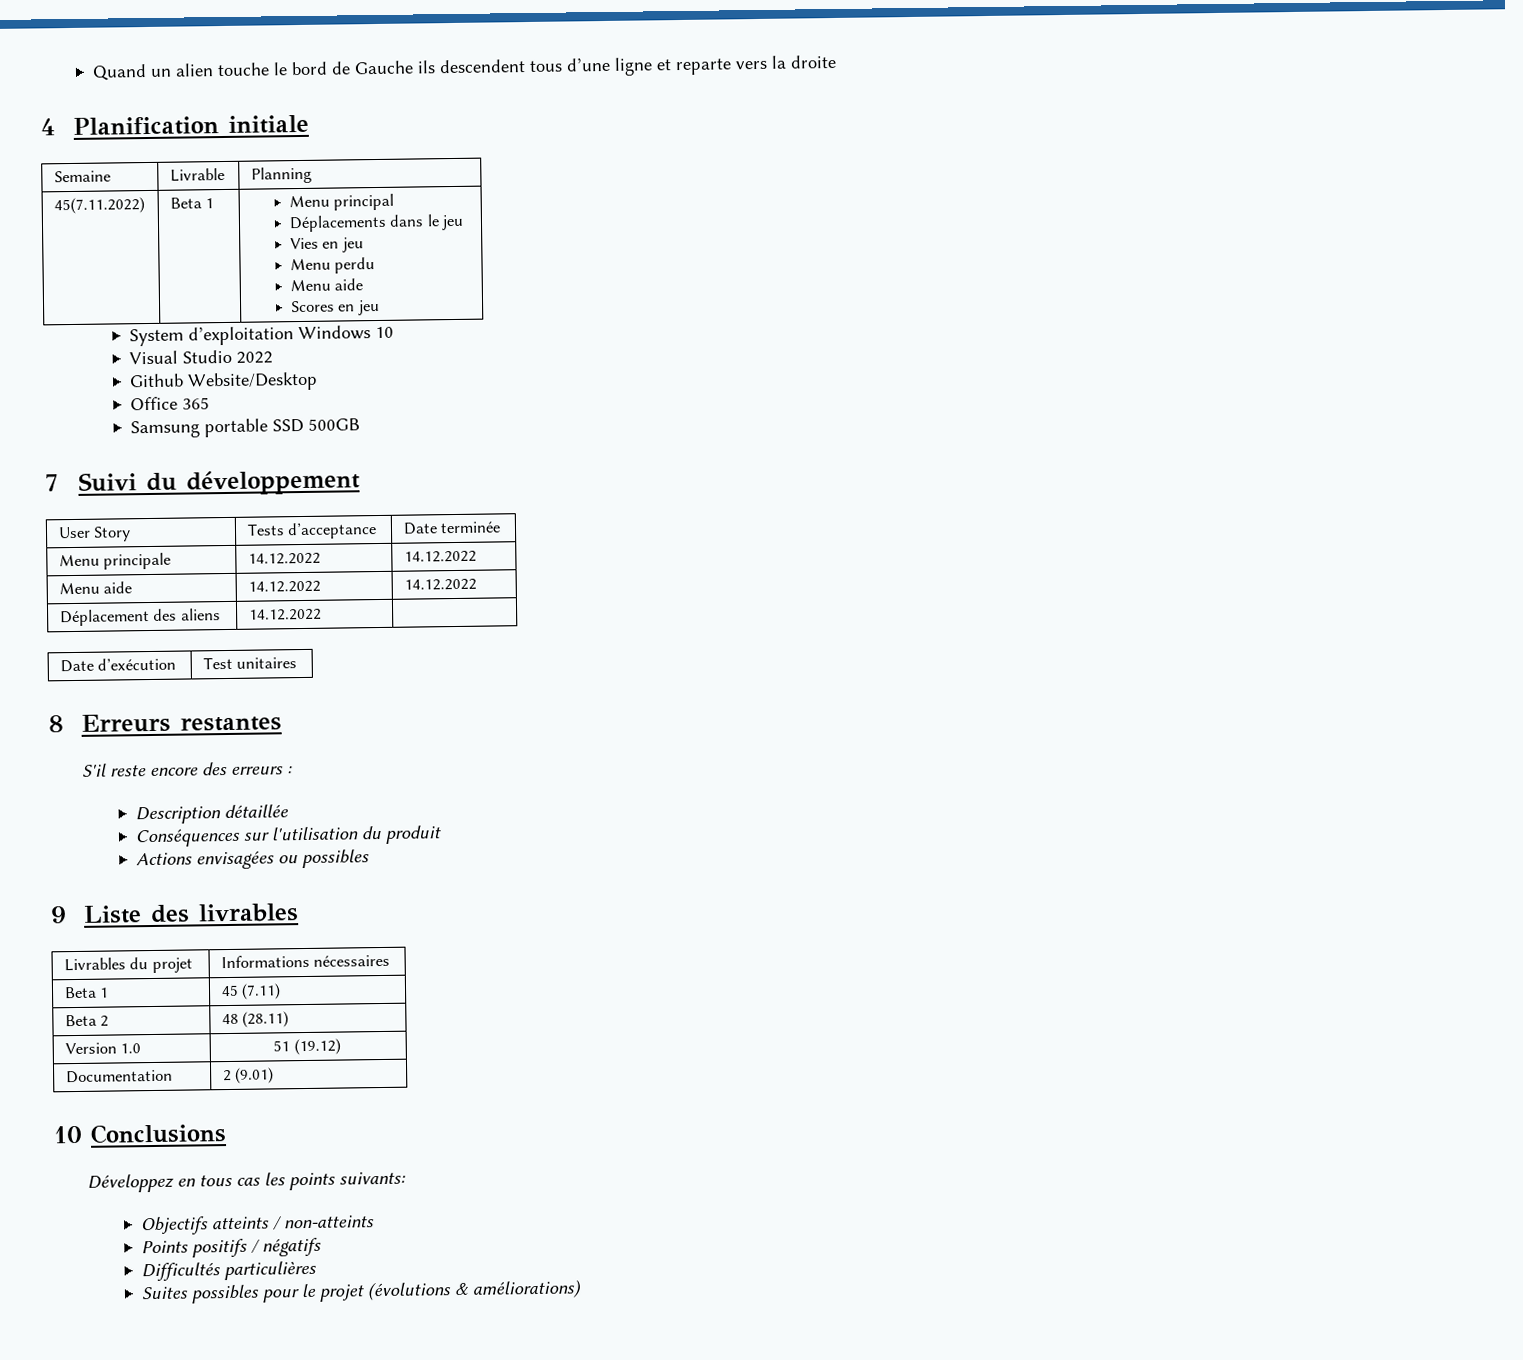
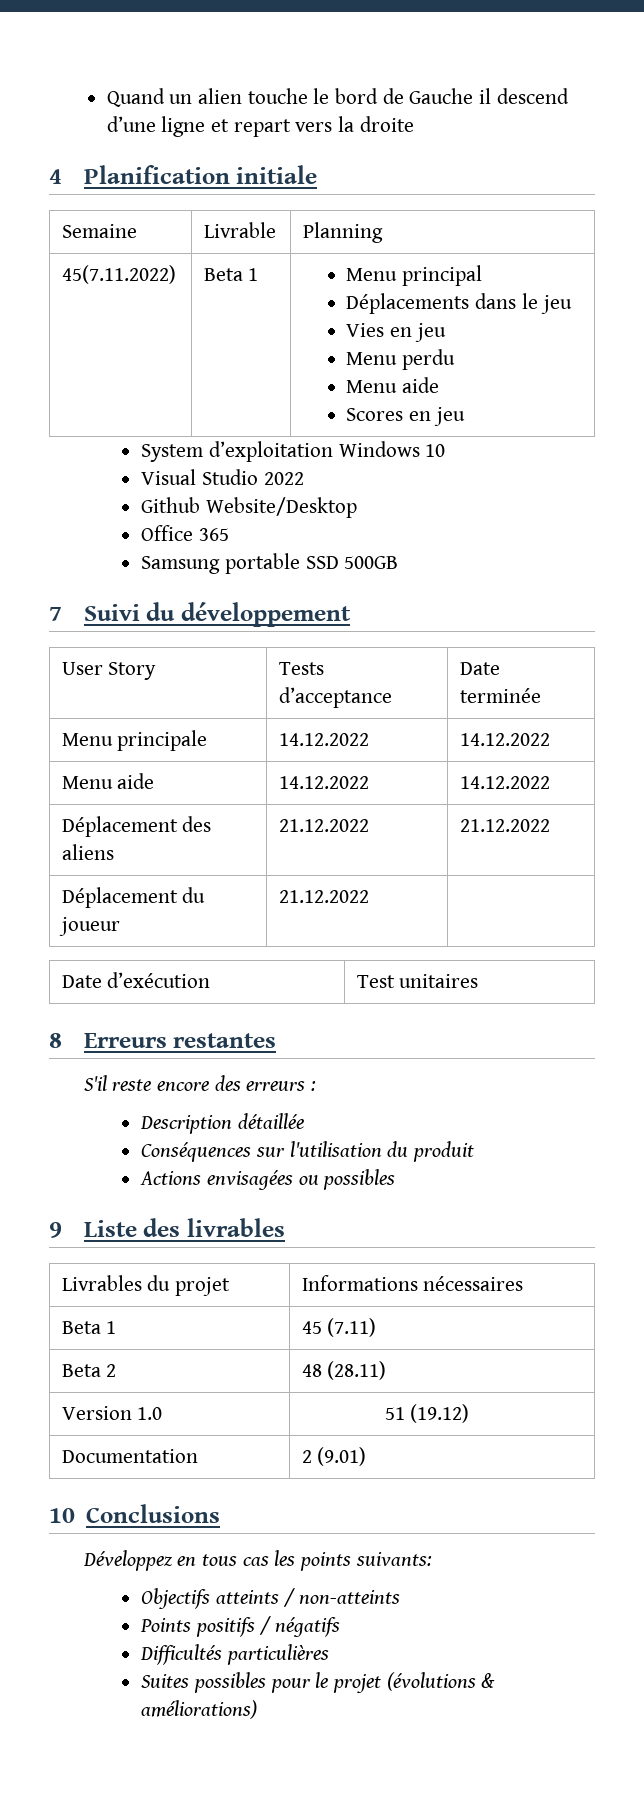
- Quand un alien touche le bord de Gauche ils descendent tous d’une ligne et reparte vers la droite
+ Quand un alien touche le bord de Gauche il descend d’une ligne et repart vers la droite
- Déplacement des aliens | 14.12.2022 |
+ Déplacement des aliens | 21.12.2022 | 21.12.2022
+ Déplacement du joueur | 21.12.2022 |

